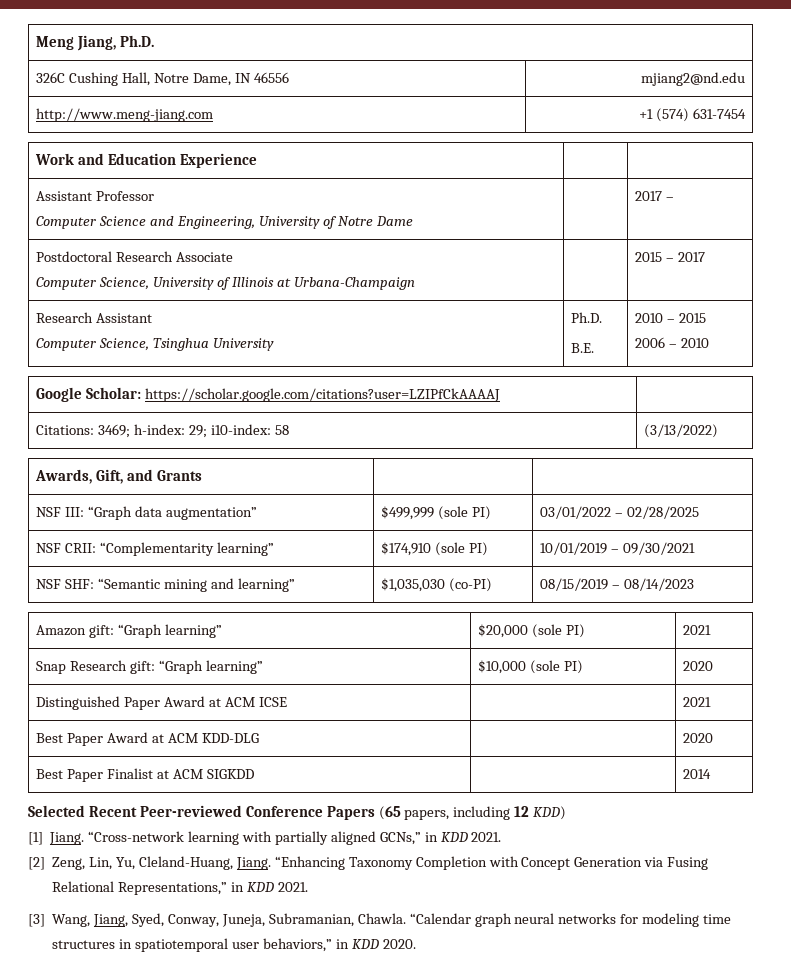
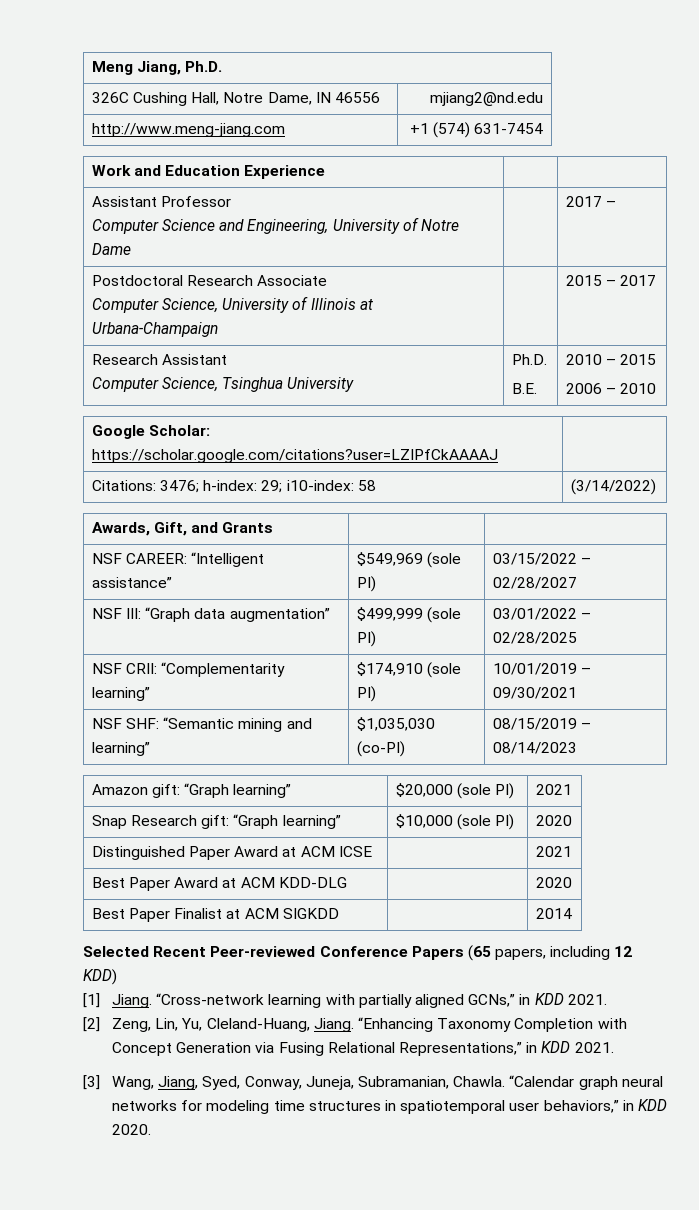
- Citations: 3469; h-index: 29; i10-index: 58 | (3/13/2022)
+ Citations: 3476; h-index: 29; i10-index: 58 | (3/14/2022)
+ NSF CAREER: “Intelligent assistance” | $549,969 (sole PI) | 03/15/2022 – 02/28/2027

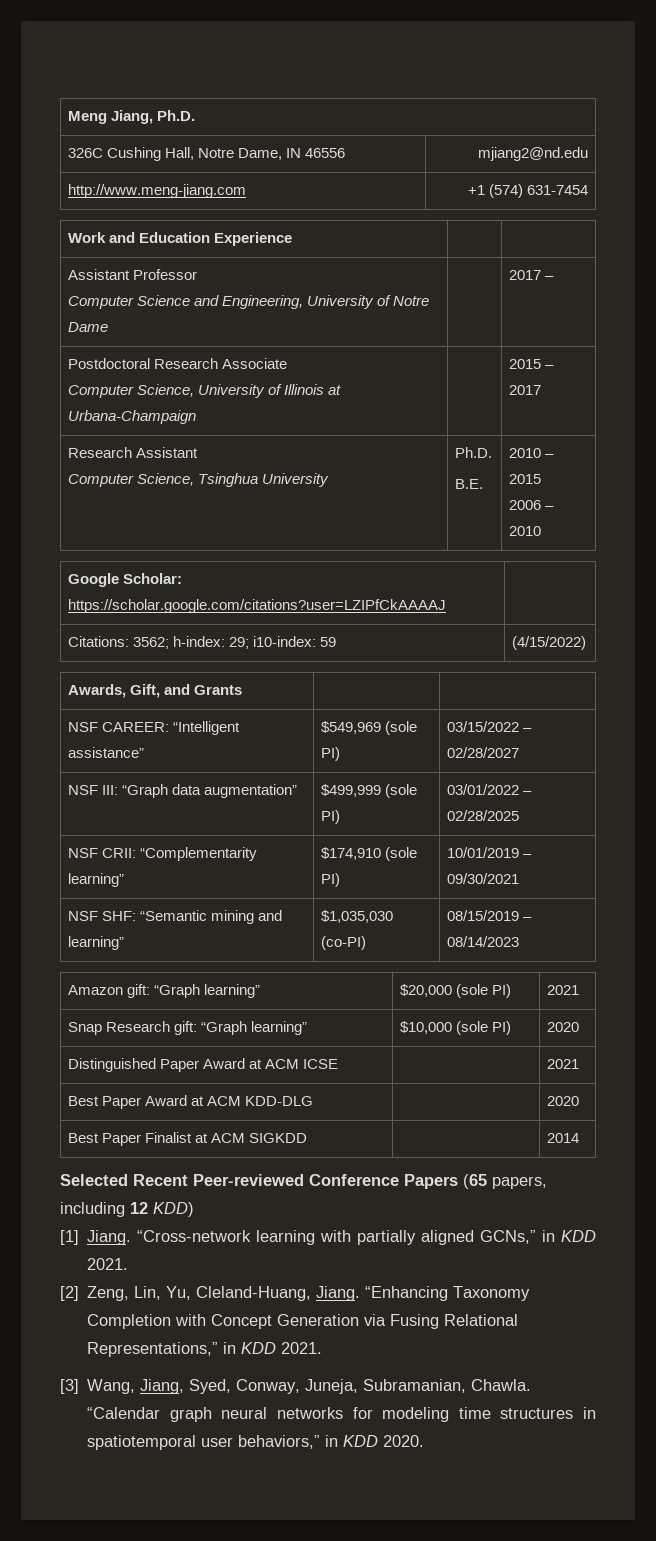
- Citations: 3476; h-index: 29; i10-index: 58 | (3/14/2022)
+ Citations: 3562; h-index: 29; i10-index: 59 | (4/15/2022)

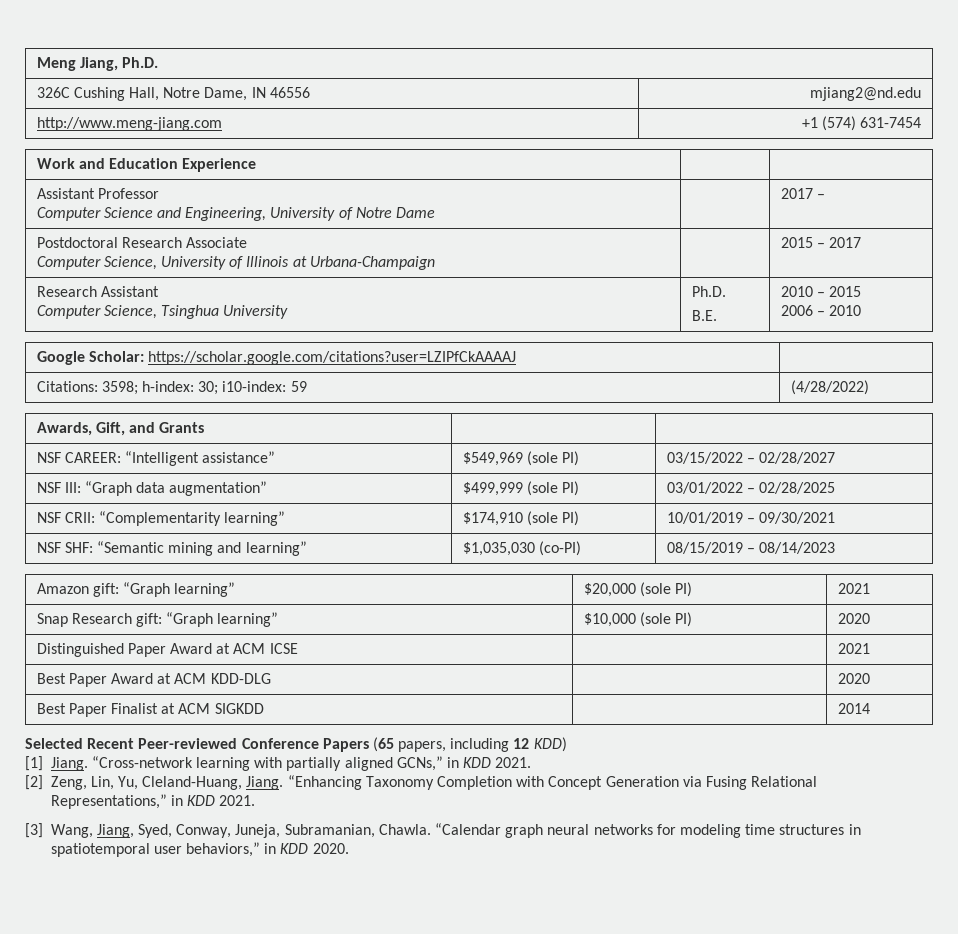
- Citations: 3562; h-index: 29; i10-index: 59 | (4/15/2022)
+ Citations: 3598; h-index: 30; i10-index: 59 | (4/28/2022)

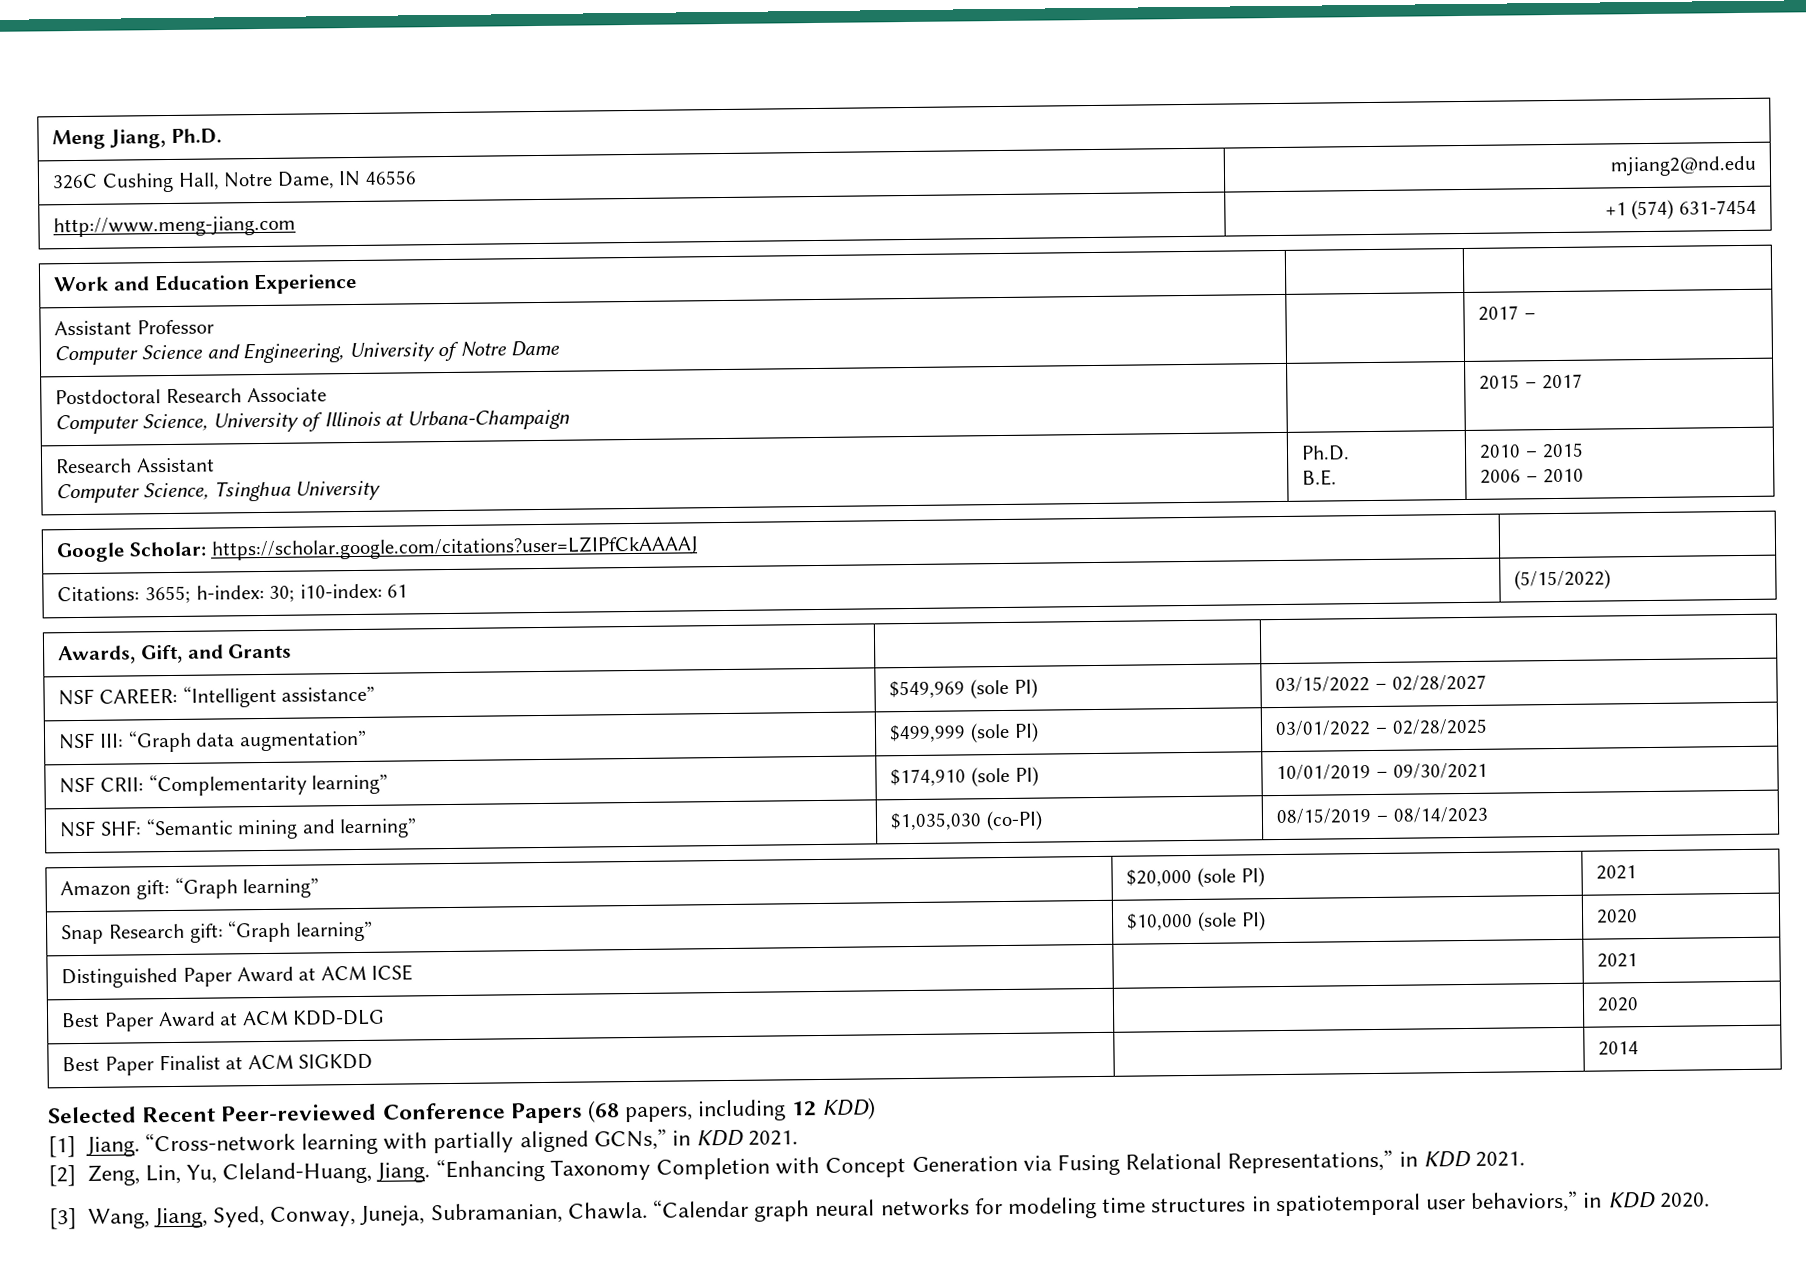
- Citations: 3598; h-index: 30; i10-index: 59 | (4/28/2022)
+ Citations: 3655; h-index: 30; i10-index: 61 | (5/15/2022)
- Selected Recent Peer-reviewed Conference Papers (65 papers, including 12 KDD)
+ Selected Recent Peer-reviewed Conference Papers (68 papers, including 12 KDD)

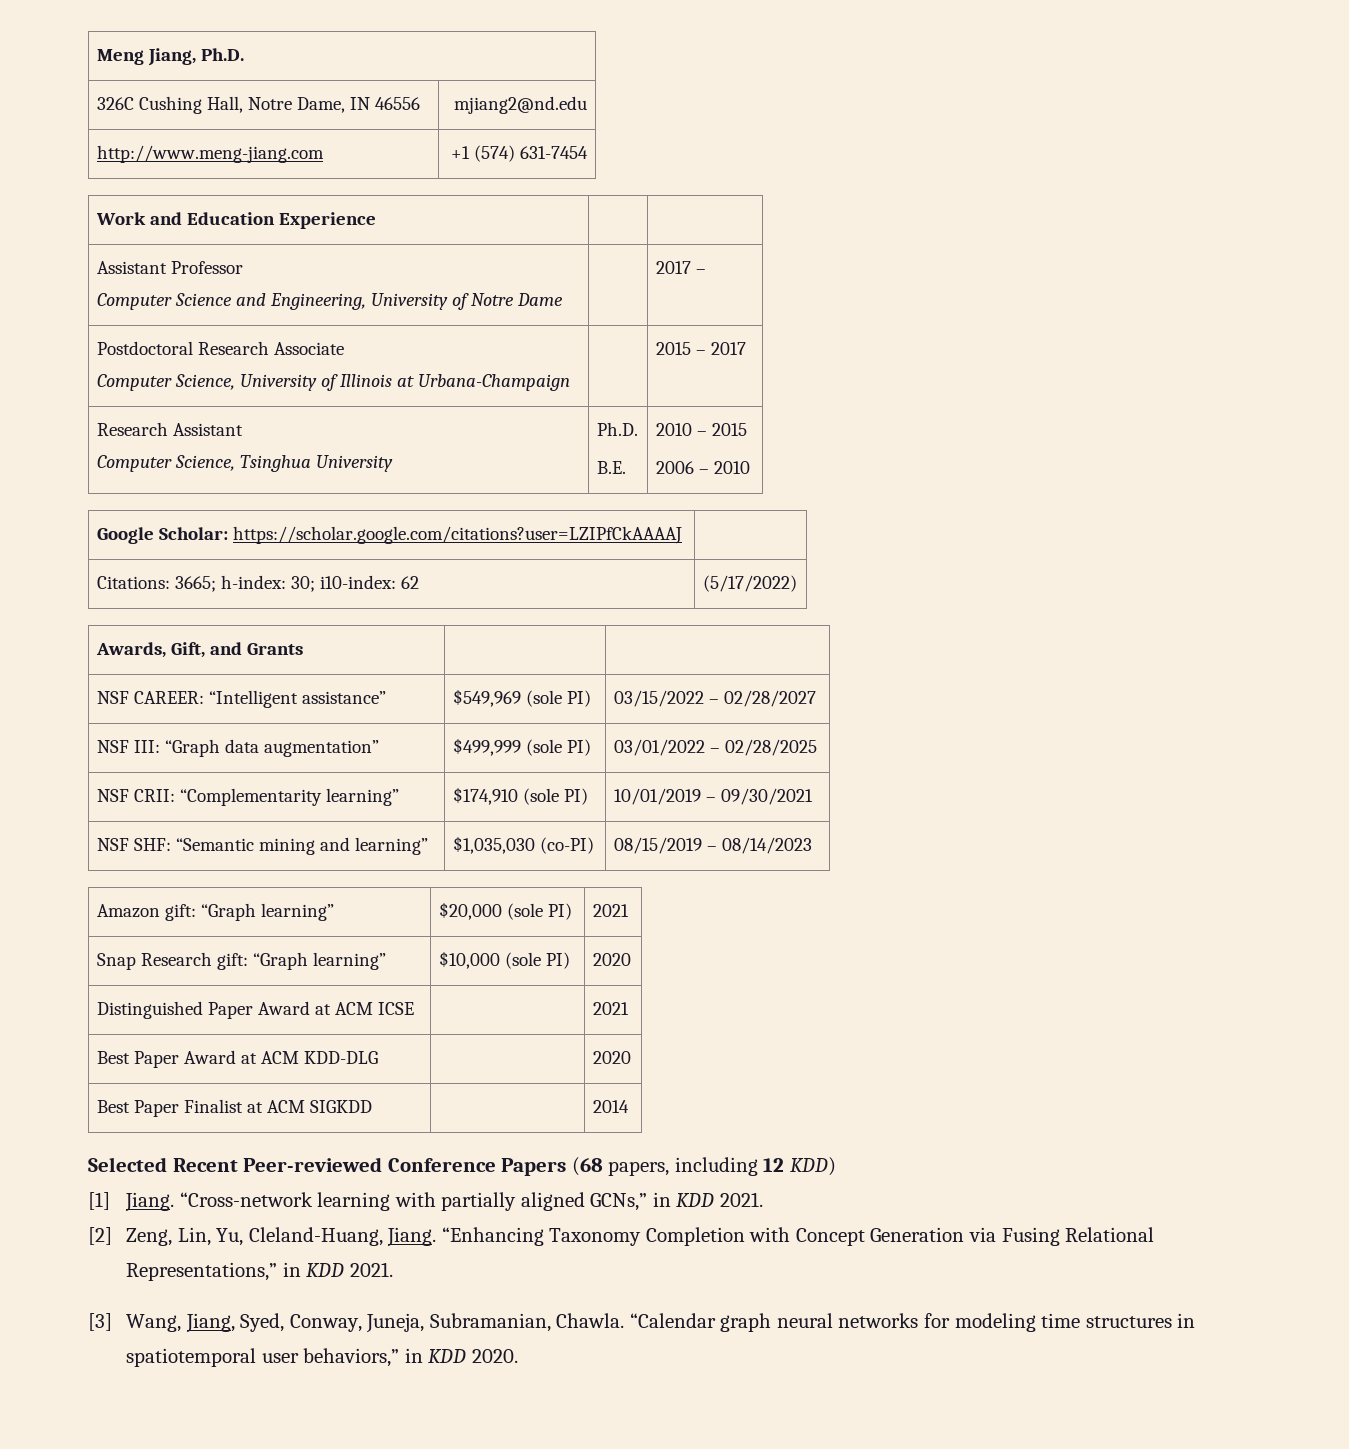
- Citations: 3655; h-index: 30; i10-index: 61 | (5/15/2022)
+ Citations: 3665; h-index: 30; i10-index: 62 | (5/17/2022)

